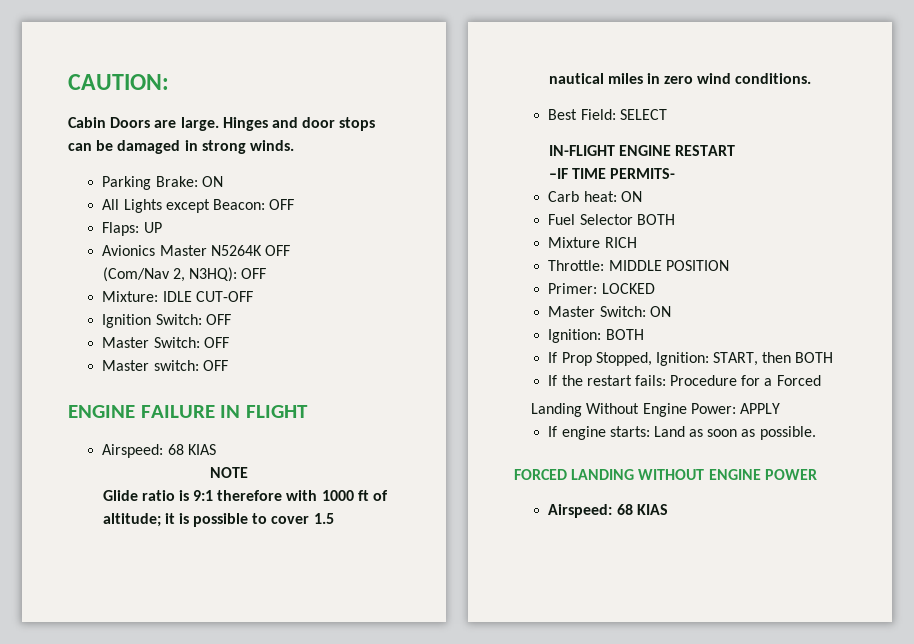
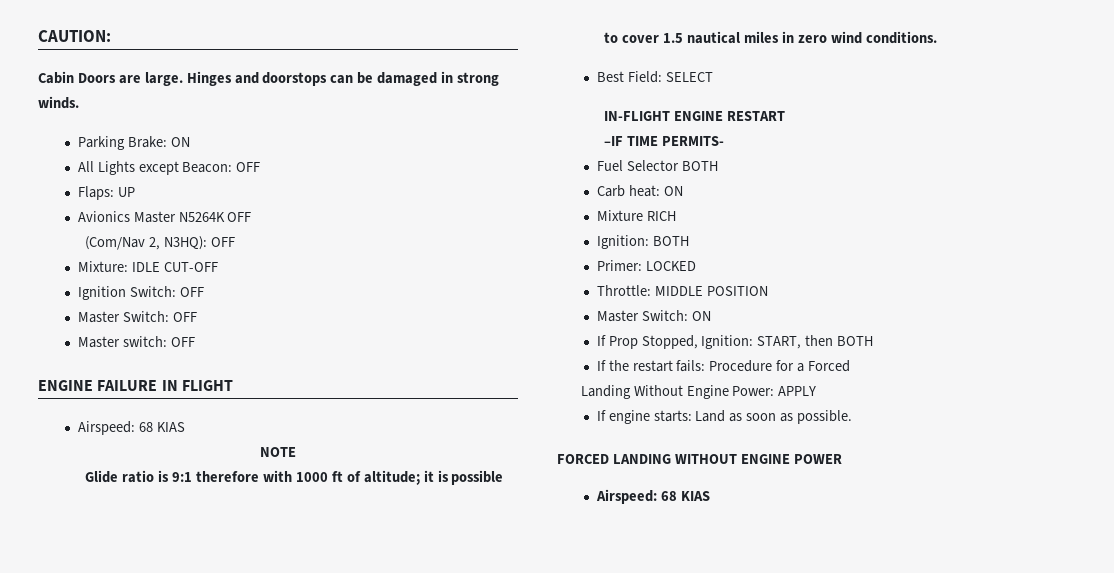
- Hinges and door stops can be damaged in strong winds.
+ Hinges and doorstops can be damaged in strong winds.
+ Fuel Selector BOTH
- Fuel Selector BOTH
  Mixture RICH
+ Ignition: BOTH
+ Primer: LOCKED
- Primer: LOCKED
- Ignition: BOTH

